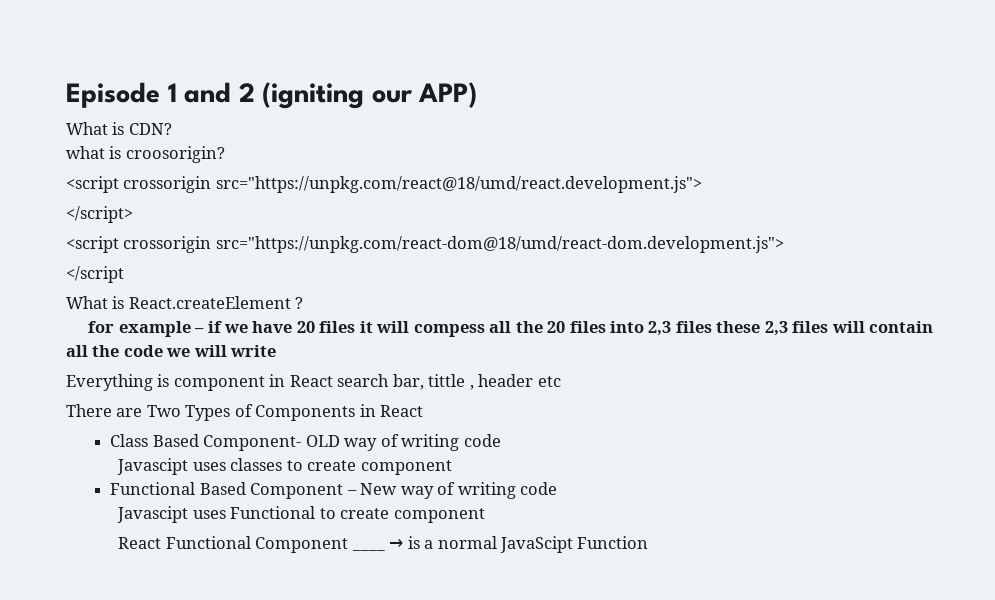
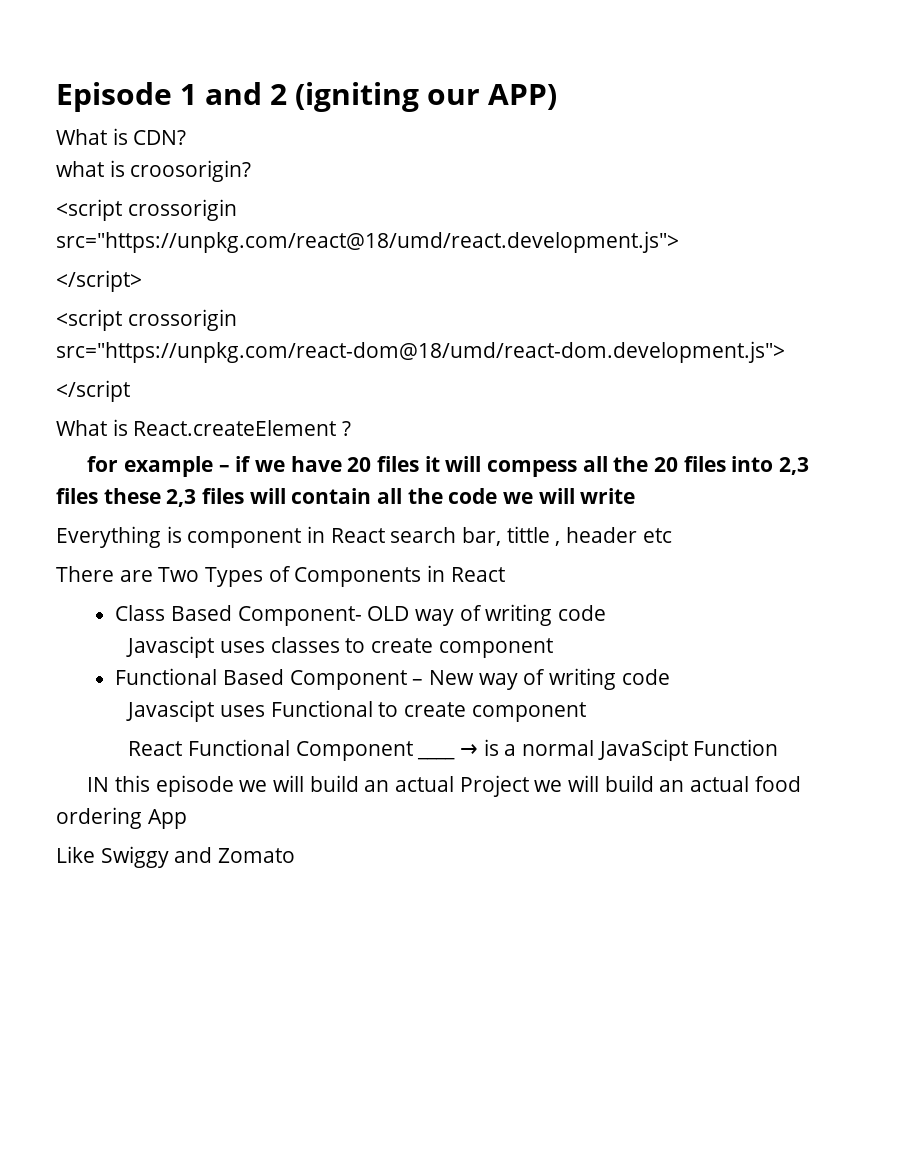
+ IN this episode we will build an actual Project we will build an actual food ordering App
+ Like Swiggy and Zomato

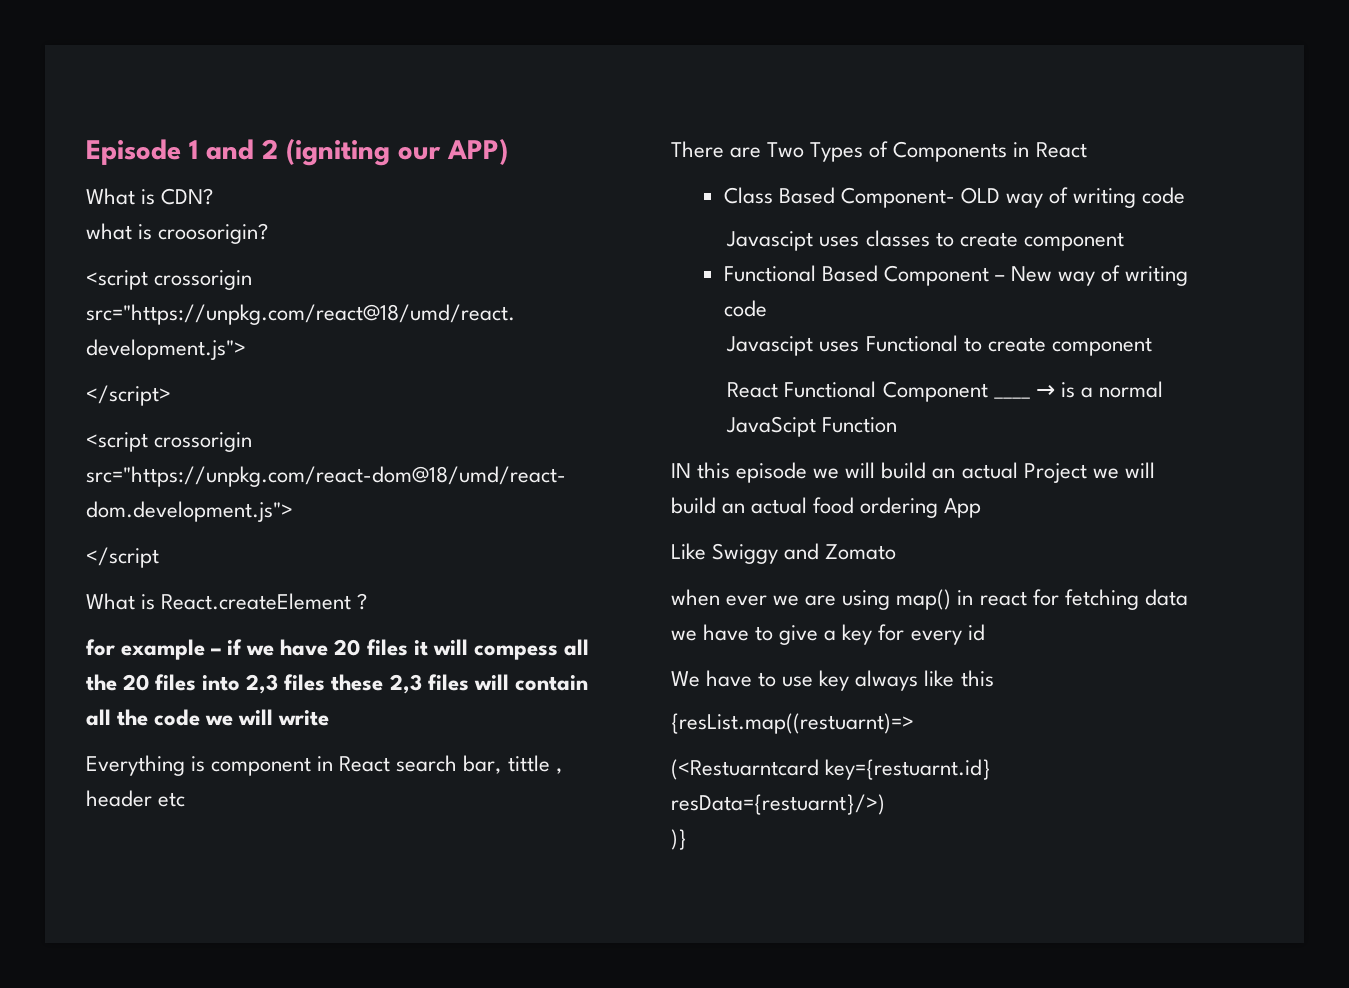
+ when ever we are using map() in react for fetching data we have to give a key for every id
+ We have to use key always like this
+ {resList.map((restuarnt)=>
+ (<Restuarntcard key={restuarnt.id} resData={restuarnt}/>)
+ )}

